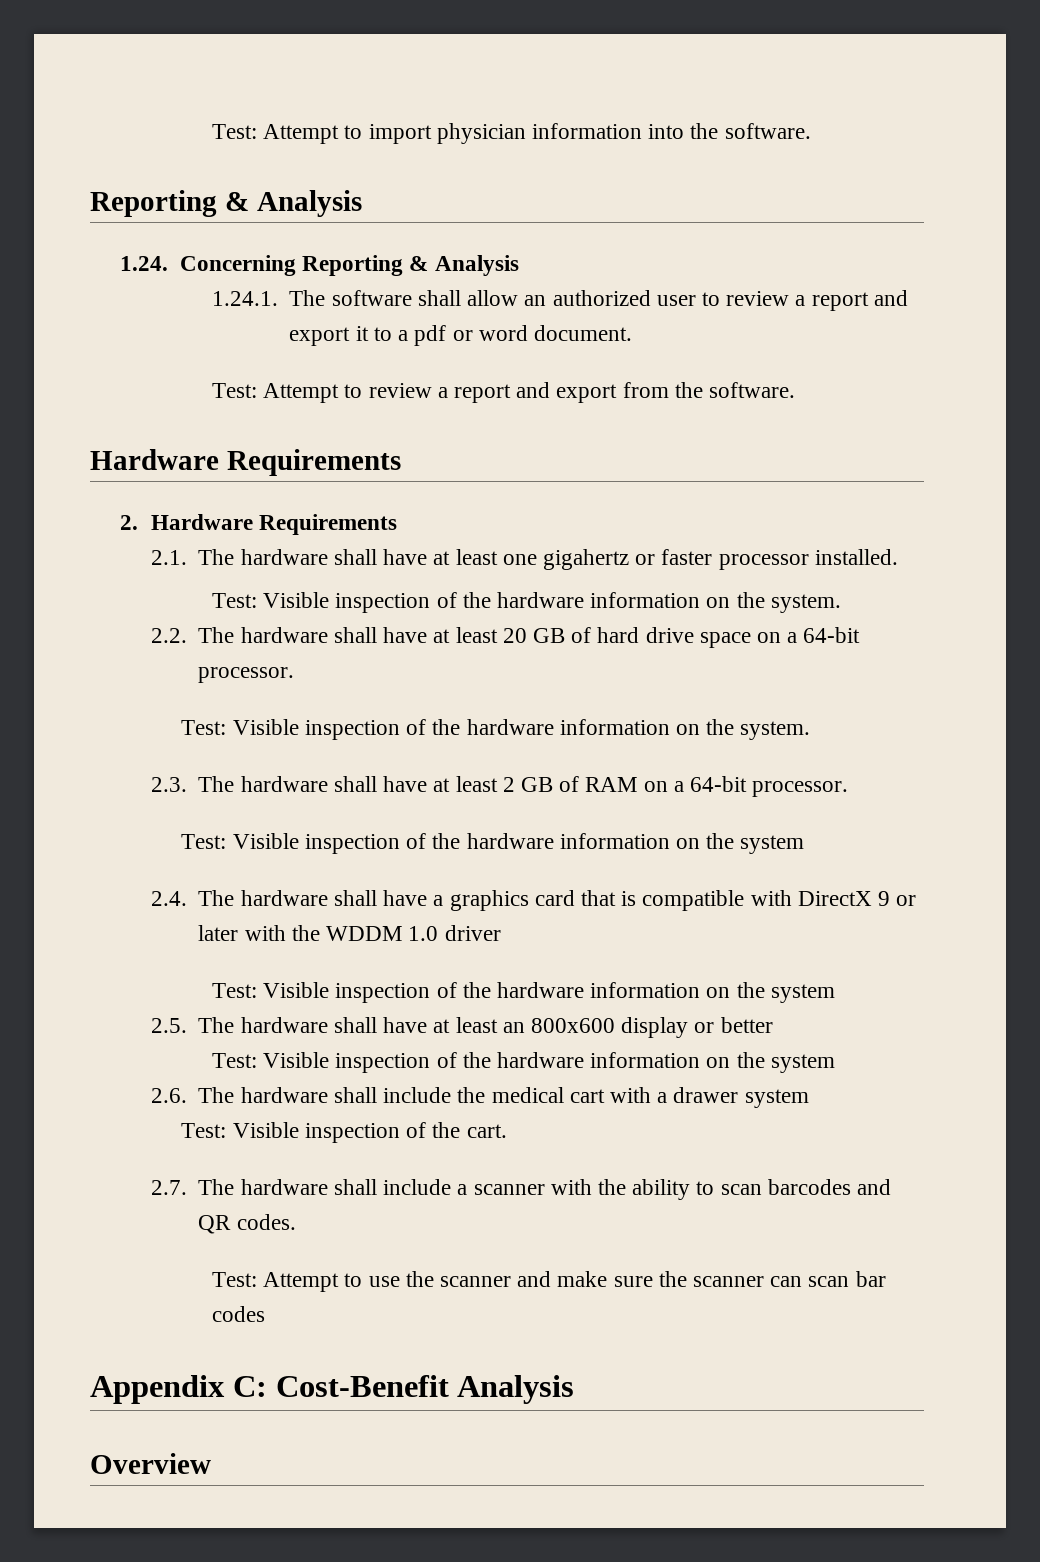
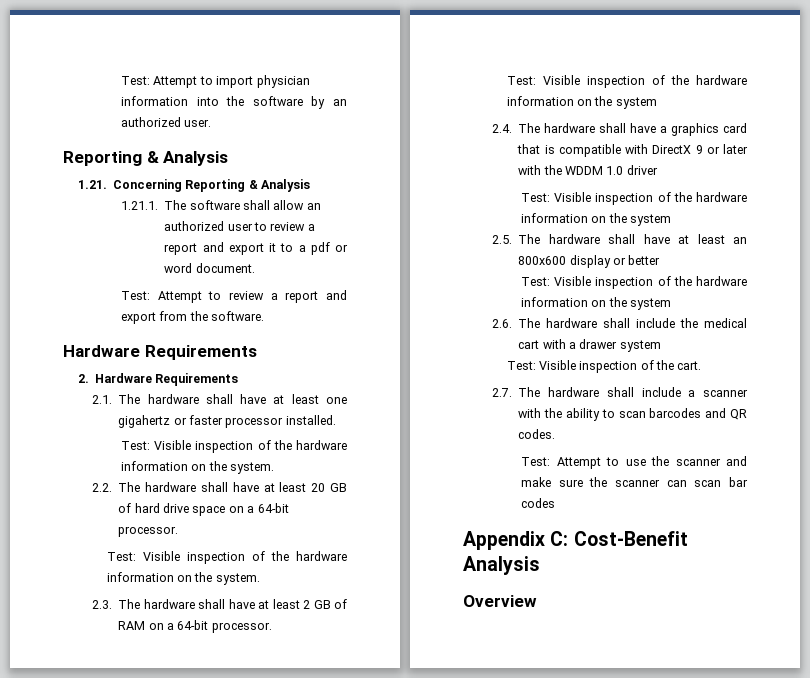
- Test: Attempt to import physician information into the software.
+ Test: Attempt to import physician information into the software by an authorized user.
  Reporting & Analysis
- 1.24. Concerning Reporting & Analysis
+ 1.21. Concerning Reporting & Analysis
- 1.24.1. The software shall allow an authorized user to review a report and export it to a pdf or word document.
+ 1.21.1. The software shall allow an authorized user to review a report and export it to a pdf or word document.

